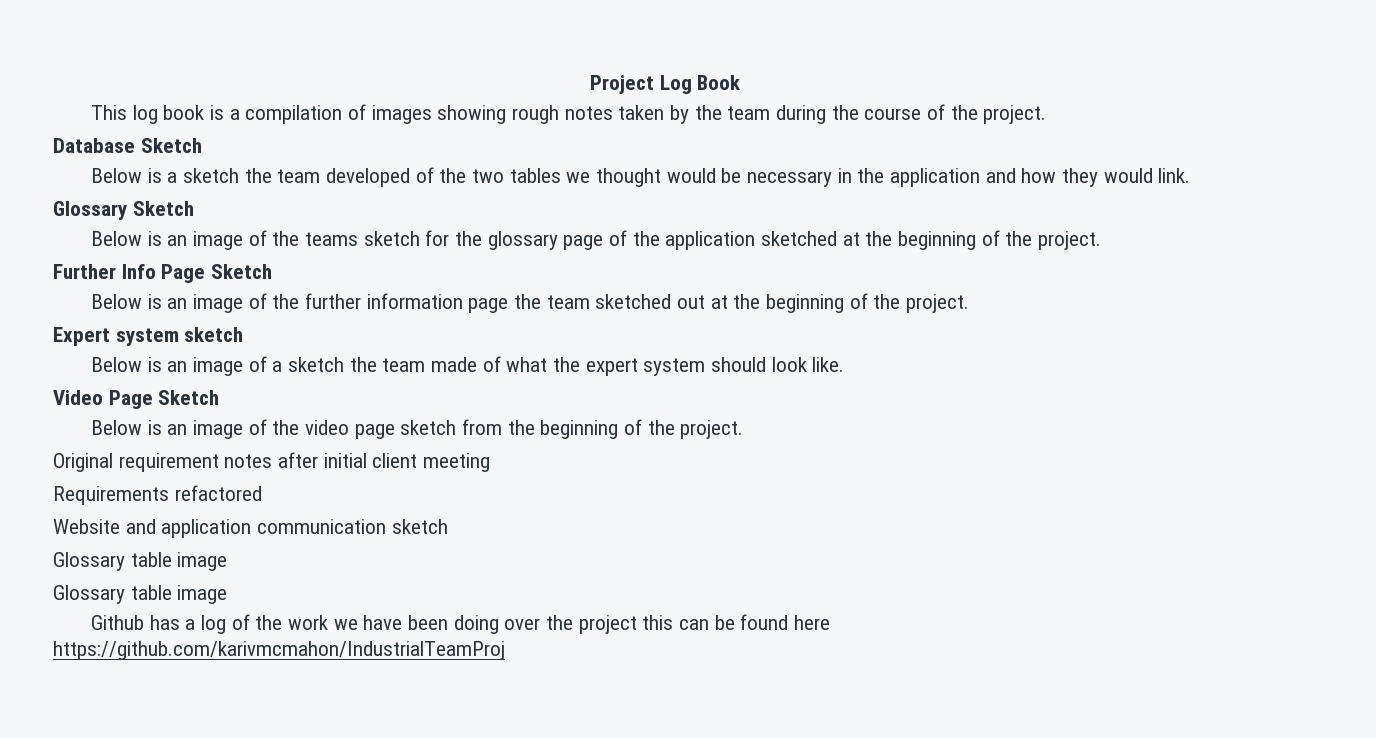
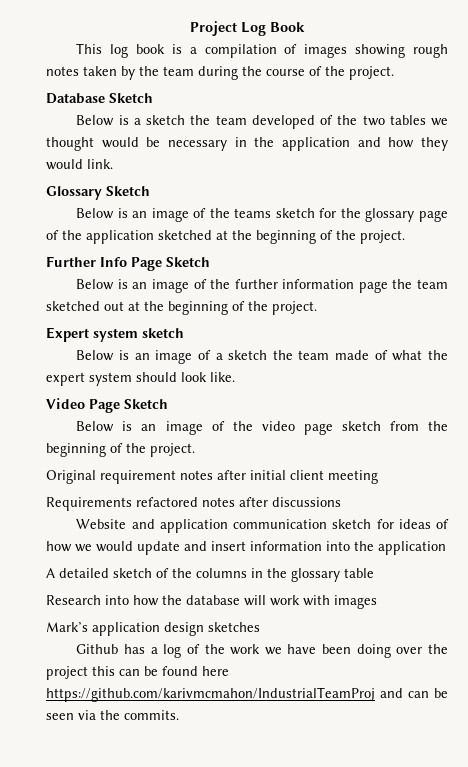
- Requirements refactored
+ Requirements refactored notes after discussions
- Website and application communication sketch
- Glossary table image
- Glossary table image
+ Website and application communication sketch for ideas of how we would update and insert information into the application
+ A detailed sketch of the columns in the glossary table
+ Research into how the database will work with images
+ Mark’s application design sketches
- Github has a log of the work we have been doing over the project this can be found here https://github.com/karivmcmahon/IndustrialTeamProj
+ Github has a log of the work we have been doing over the project this can be found here https://github.com/karivmcmahon/IndustrialTeamProj and can be seen via the commits.

